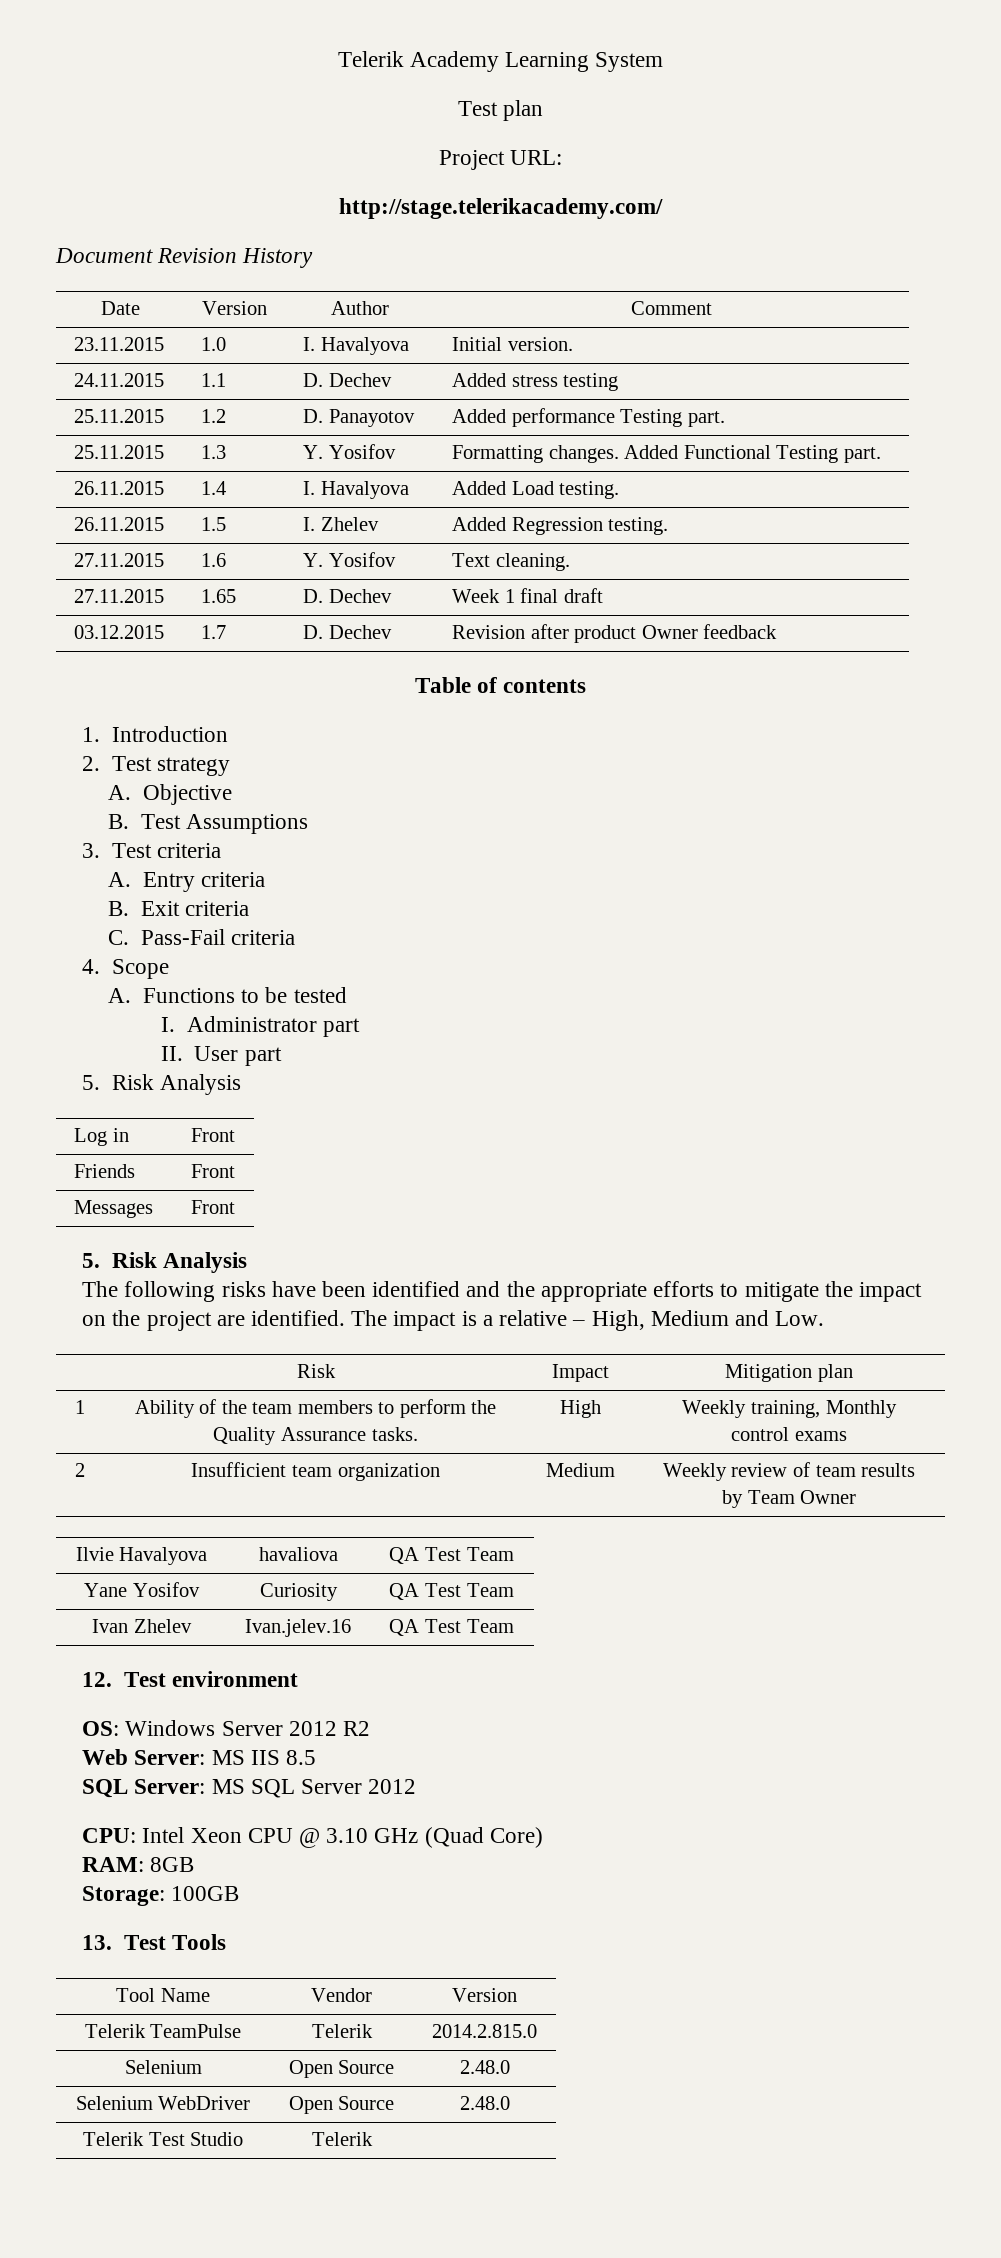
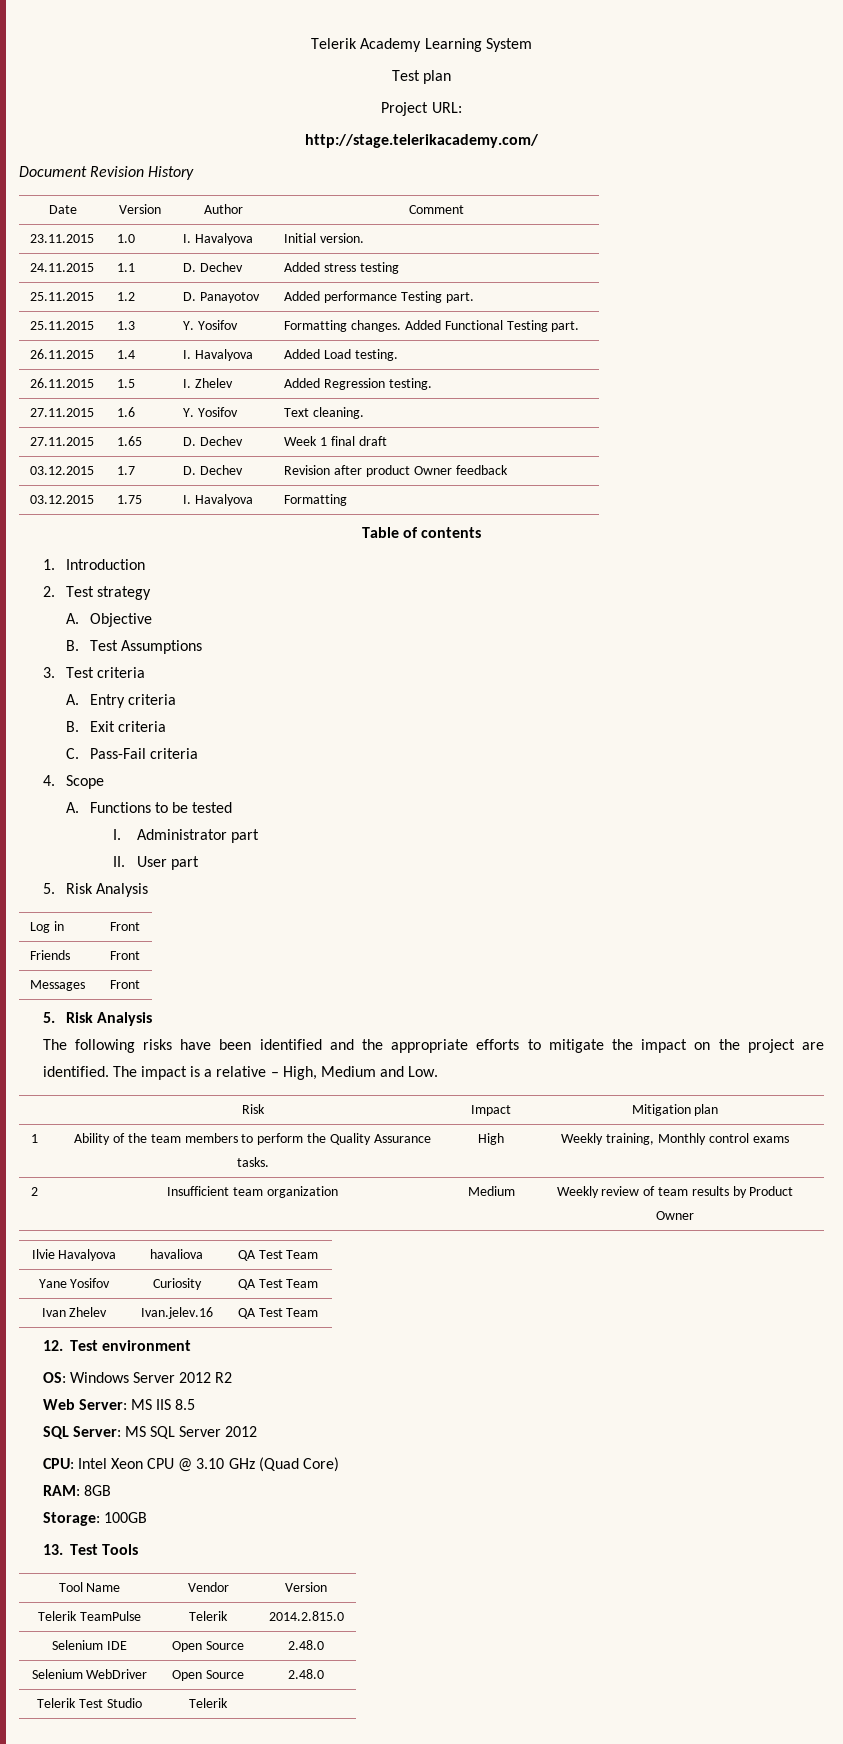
+ 03.12.2015 | 1.75 | I. Havalyova | Formatting
- 2 | Insufficient team organization | Medium | Weekly review of team results by Team Owner
+ 2 | Insufficient team organization | Medium | Weekly review of team results by Product Owner
- Selenium | Open Source | 2.48.0
+ Selenium IDE | Open Source | 2.48.0

